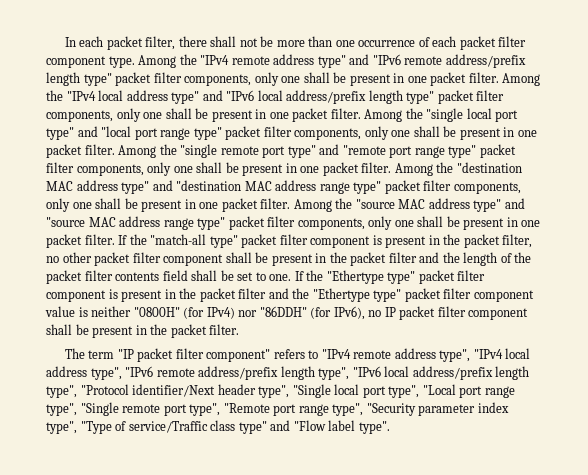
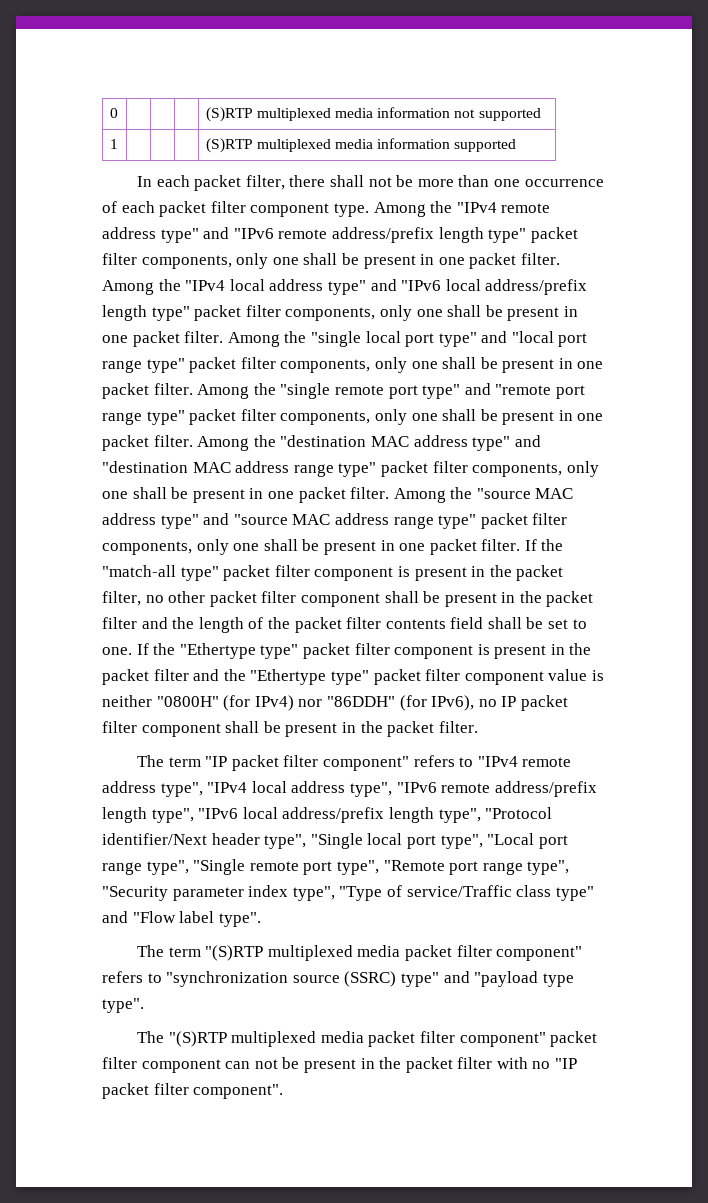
+ 0 | | | | (S)RTP multiplexed media information not supported
+ 1 | | | | (S)RTP multiplexed media information supported
+ The term "(S)RTP multiplexed media packet filter component" refers to "synchronization source (SSRC) type" and "payload type type".
+ The "(S)RTP multiplexed media packet filter component" packet filter component can not be present in the packet filter with no "IP packet filter component".

